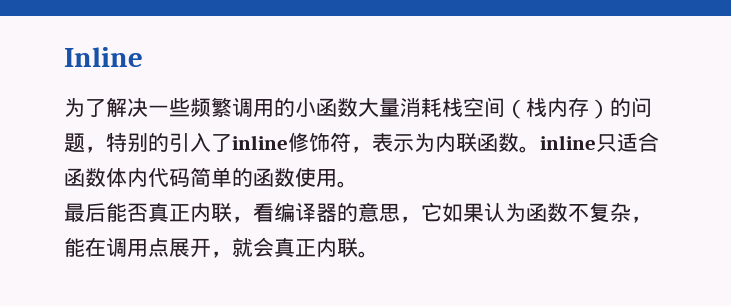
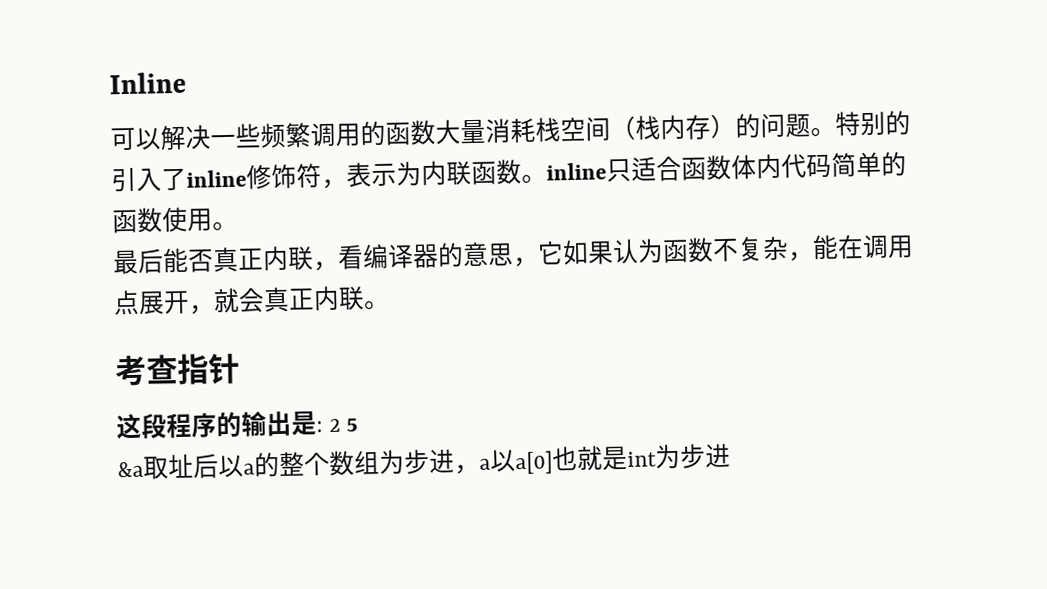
- 为了解决一些频繁调用的小函数大量消耗栈空间（栈内存）的问题，特别的引入了inline修饰符，表示为内联函数。inline只适合函数体内代码简单的函数使用。
+ 可以解决一些频繁调用的函数大量消耗栈空间（栈内存）的问题。特别的引入了inline修饰符，表示为内联函数。inline只适合函数体内代码简单的函数使用。
+ 考查指针
+ 这段程序的输出是: 2 5
+ &a取址后以a的整个数组为步进，a以a[0]也就是int为步进

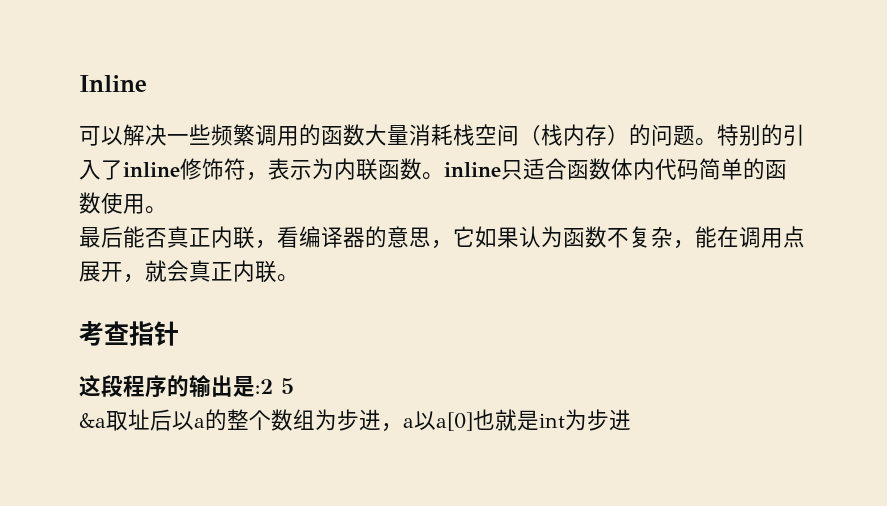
- 这段程序的输出是: 2 5
+ 这段程序的输出是:2 5

